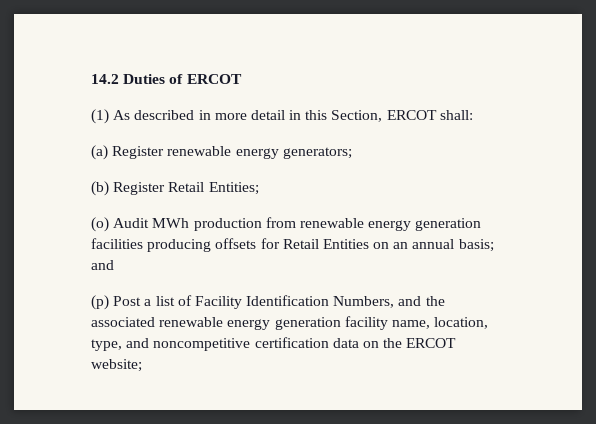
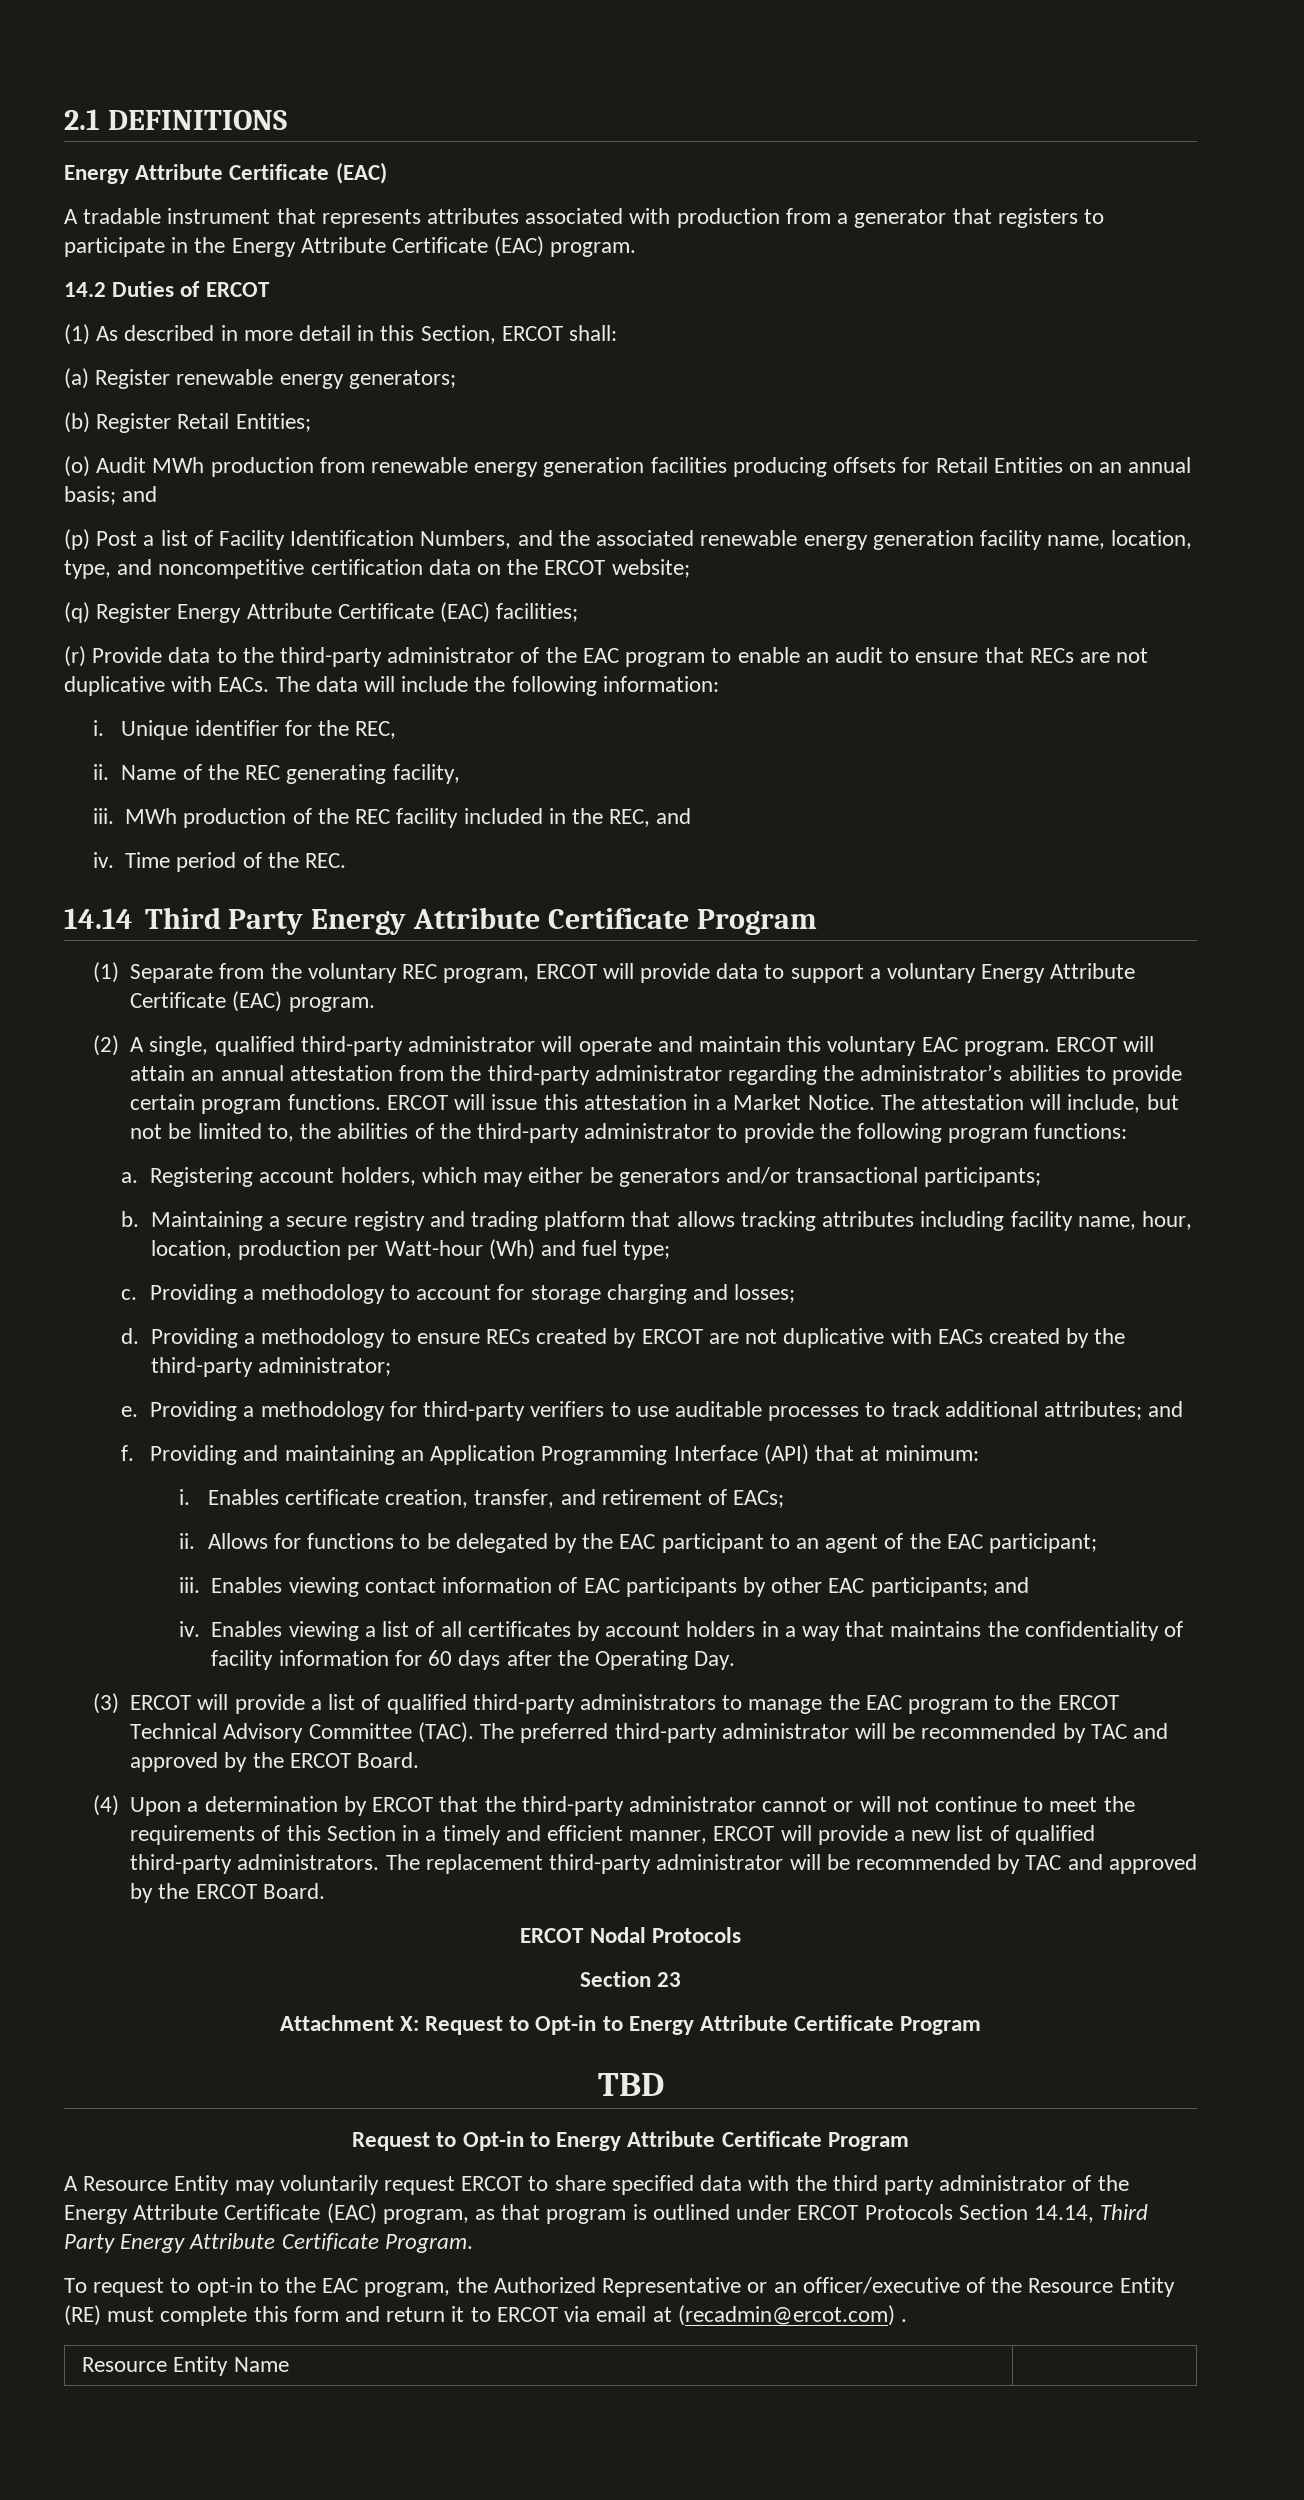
+ 2.1 DEFINITIONS
+ Energy Attribute Certificate (EAC)
+ A tradable instrument that represents attributes associated with production from a generator that registers to participate in the Energy Attribute Certificate (EAC) program.
+ (q) Register Energy Attribute Certificate (EAC) facilities;
+ (r) Provide data to the third-party administrator of the EAC program to enable an audit to ensure that RECs are not duplicative with EACs. The data will include the following information:
+ i. Unique identifier for the REC,
+ ii. Name of the REC generating facility,
+ iii. MWh production of the REC facility included in the REC, and
+ iv. Time period of the REC.
+ 14.14 Third Party Energy Attribute Certificate Program
+ (1) Separate from the voluntary REC program, ERCOT will provide data to support a voluntary Energy Attribute Certificate (EAC) program.
+ (2) A single, qualified third-party administrator will operate and maintain this voluntary EAC program. ERCOT will attain an annual attestation from the third-party administrator regarding the administrator’s abilities to provide certain program functions. ERCOT will issue this attestation in a Market Notice. The attestation will include, but not be limited to, the abilities of the third-party administrator to provide the following program functions:
+ a. Registering account holders, which may either be generators and/or transactional participants;
+ b. Maintaining a secure registry and trading platform that allows tracking attributes including facility name, hour, location, production per Watt-hour (Wh) and fuel type;
+ c. Providing a methodology to account for storage charging and losses;
+ d. Providing a methodology to ensure RECs created by ERCOT are not duplicative with EACs created by the third-party administrator;
+ e. Providing a methodology for third-party verifiers to use auditable processes to track additional attributes; and
+ f. Providing and maintaining an Application Programming Interface (API) that at minimum:
+ i. Enables certificate creation, transfer, and retirement of EACs;
+ ii. Allows for functions to be delegated by the EAC participant to an agent of the EAC participant;
+ iii. Enables viewing contact information of EAC participants by other EAC participants; and
+ iv. Enables viewing a list of all certificates by account holders in a way that maintains the confidentiality of facility information for 60 days after the Operating Day.
+ (3) ERCOT will provide a list of qualified third-party administrators to manage the EAC program to the ERCOT Technical Advisory Committee (TAC). The preferred third-party administrator will be recommended by TAC and approved by the ERCOT Board.
+ (4) Upon a determination by ERCOT that the third-party administrator cannot or will not continue to meet the requirements of this Section in a timely and efficient manner, ERCOT will provide a new list of qualified third-party administrators. The replacement third-party administrator will be recommended by TAC and approved by the ERCOT Board.
+ ERCOT Nodal Protocols
+ Section 23
+ Attachment X: Request to Opt-in to Energy Attribute Certificate Program
+ TBD
+ Request to Opt-in to Energy Attribute Certificate Program
+ A Resource Entity may voluntarily request ERCOT to share specified data with the third party administrator of the Energy Attribute Certificate (EAC) program, as that program is outlined under ERCOT Protocols Section 14.14, Third Party Energy Attribute Certificate Program.
+ To request to opt-in to the EAC program, the Authorized Representative or an officer/executive of the Resource Entity (RE) must complete this form and return it to ERCOT via email at (recadmin@ercot.com) .
+ Resource Entity Name |

